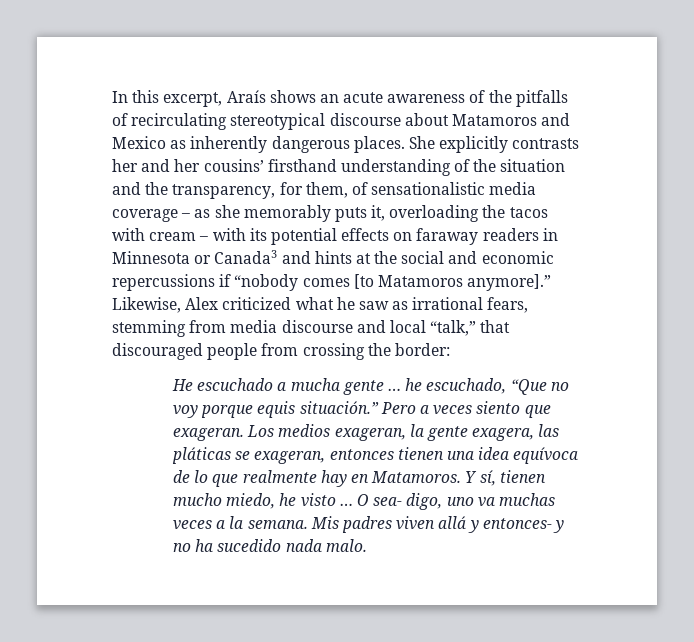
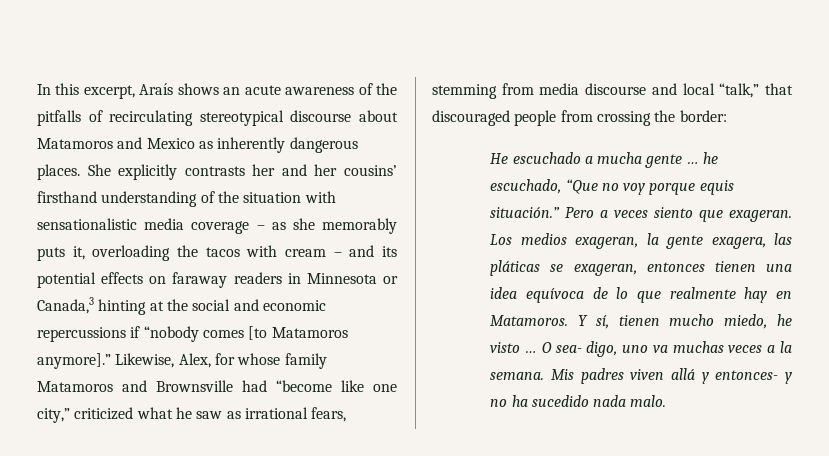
- She explicitly contrasts her and her cousins’ firsthand understanding of the situation and the transparency, for them, of sensationalistic media coverage – as she memorably puts it, overloading the tacos with cream – with its potential effects on faraway readers in Minnesota or Canada3 and hints at the social and economic repercussions if “nobody comes [to Matamoros anymore].”
+ She explicitly contrasts her and her cousins’ firsthand understanding of the situation with sensationalistic media coverage – as she memorably puts it, overloading the tacos with cream – and its potential effects on faraway readers in Minnesota or Canada,3 hinting at the social and economic repercussions if “nobody comes [to Matamoros anymore].”
- Likewise, Alex criticized what he saw as irrational fears, stemming from media discourse and local “talk,” that discouraged people from crossing the border:
+ Likewise, Alex, for whose family Matamoros and Brownsville had “become like one city,” criticized what he saw as irrational fears, stemming from media discourse and local “talk,” that discouraged people from crossing the border:

